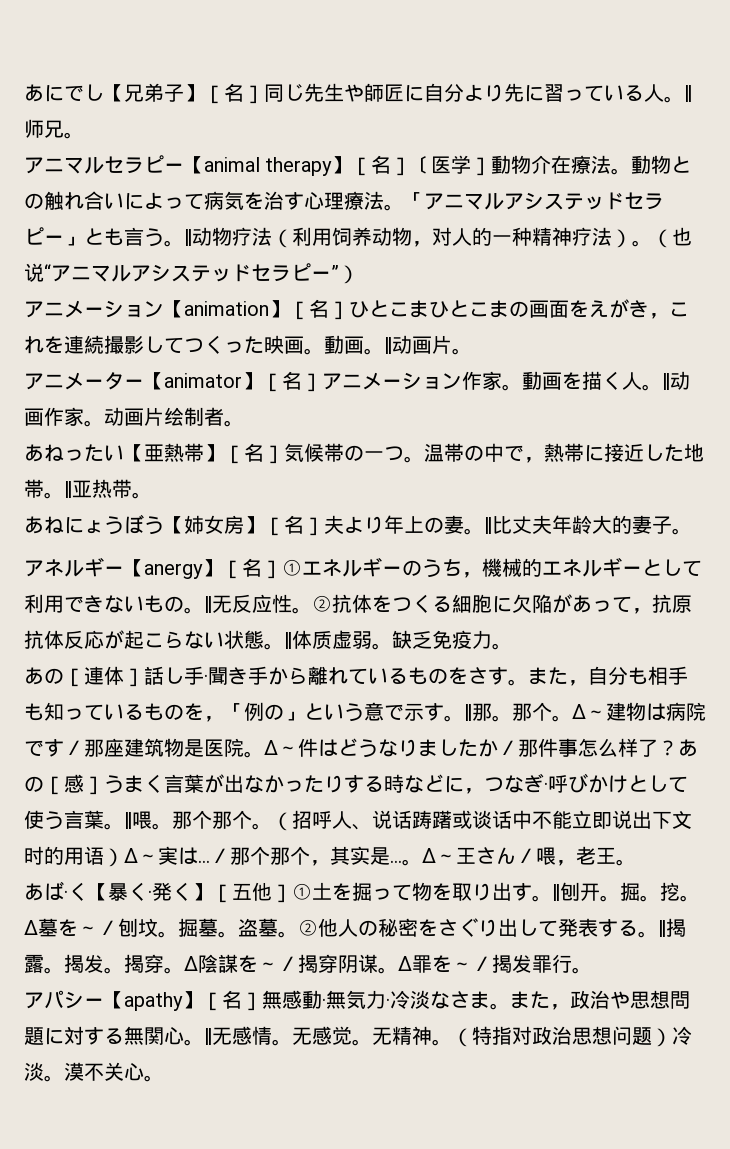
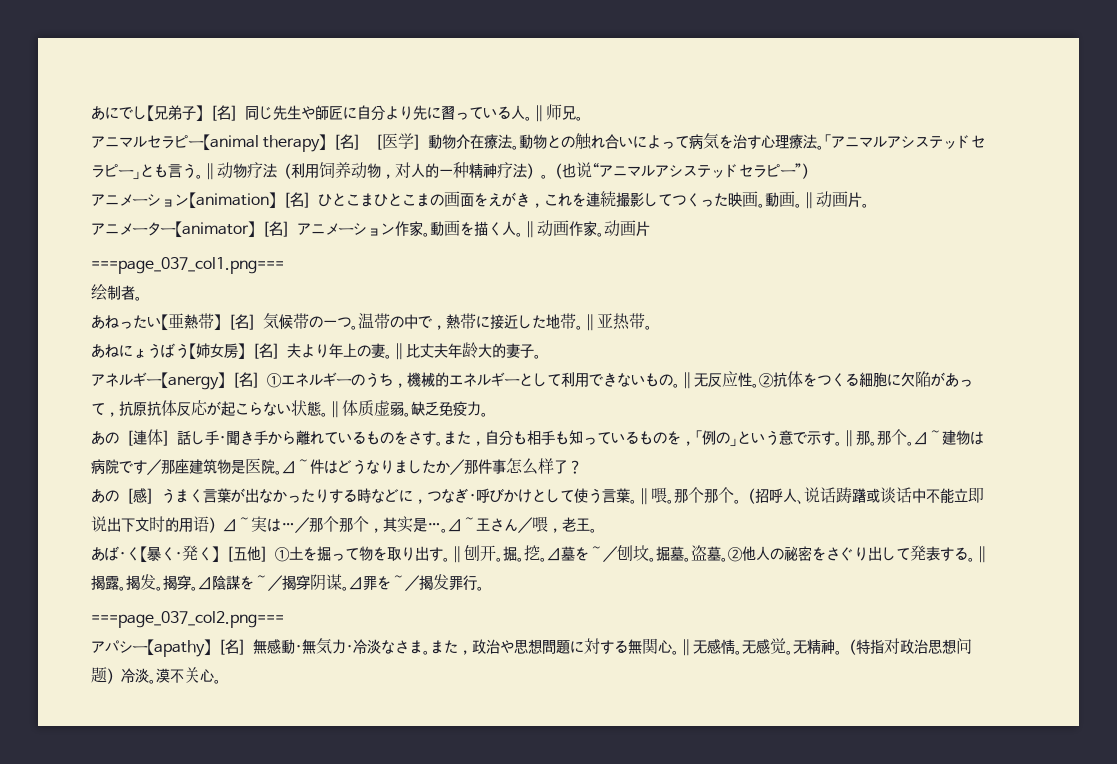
- アニマルセラピー【animal therapy】［名］〔医学］動物介在療法。
+ アニマルセラピー【animal therapy】［名］［医学］動物介在療法。
- ‖动画作家。动画片绘制者。
+ ‖动画作家。动画片
+ ===page_037_col1.png===
+ 绘制者。
- あねにょうぼう【姉女房】［名］夫より年上の妻。
+ あねにょうばう【姉女房】［名］夫より年上の妻。
- Δ～件はどうなりましたか／那件事怎么样了？あの［感］うまく言葉が出なかったりする時などに，つなぎ·呼びかけとして使う言葉。
+ Δ～件はどうなりましたか／那件事怎么样了？
+ あの［感］うまく言葉が出なかったりする時などに，つなぎ·呼びかけとして使う言葉。
+ ===page_037_col2.png===

